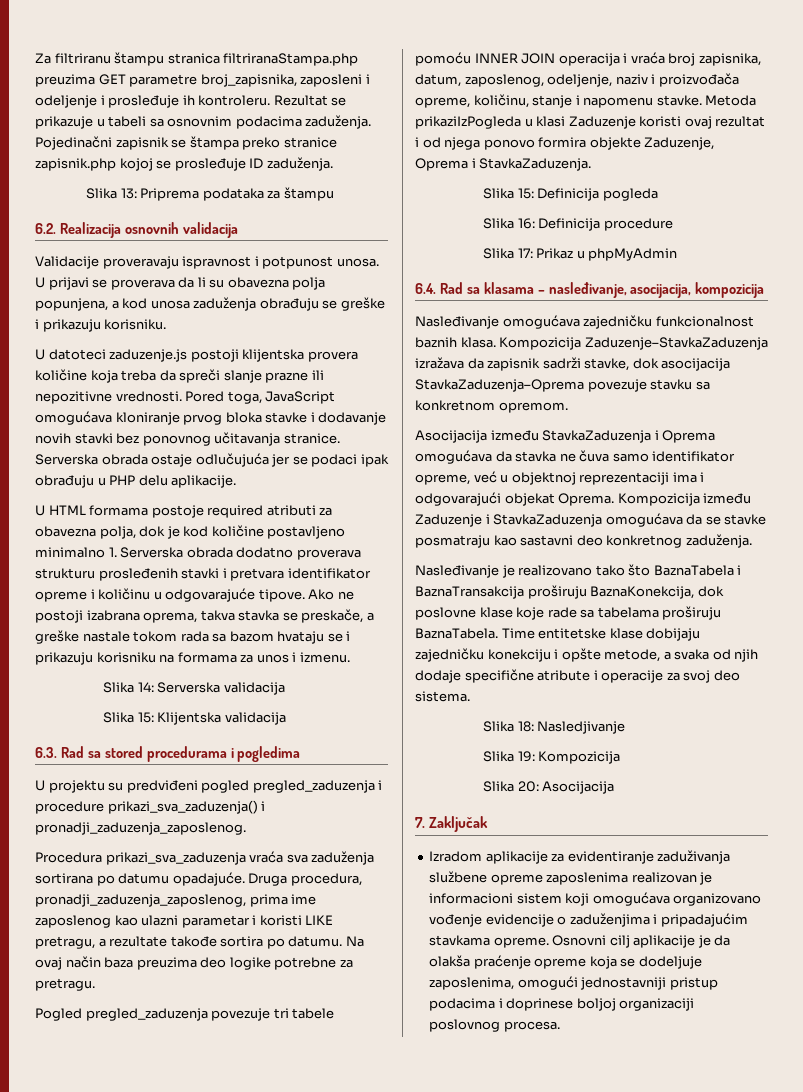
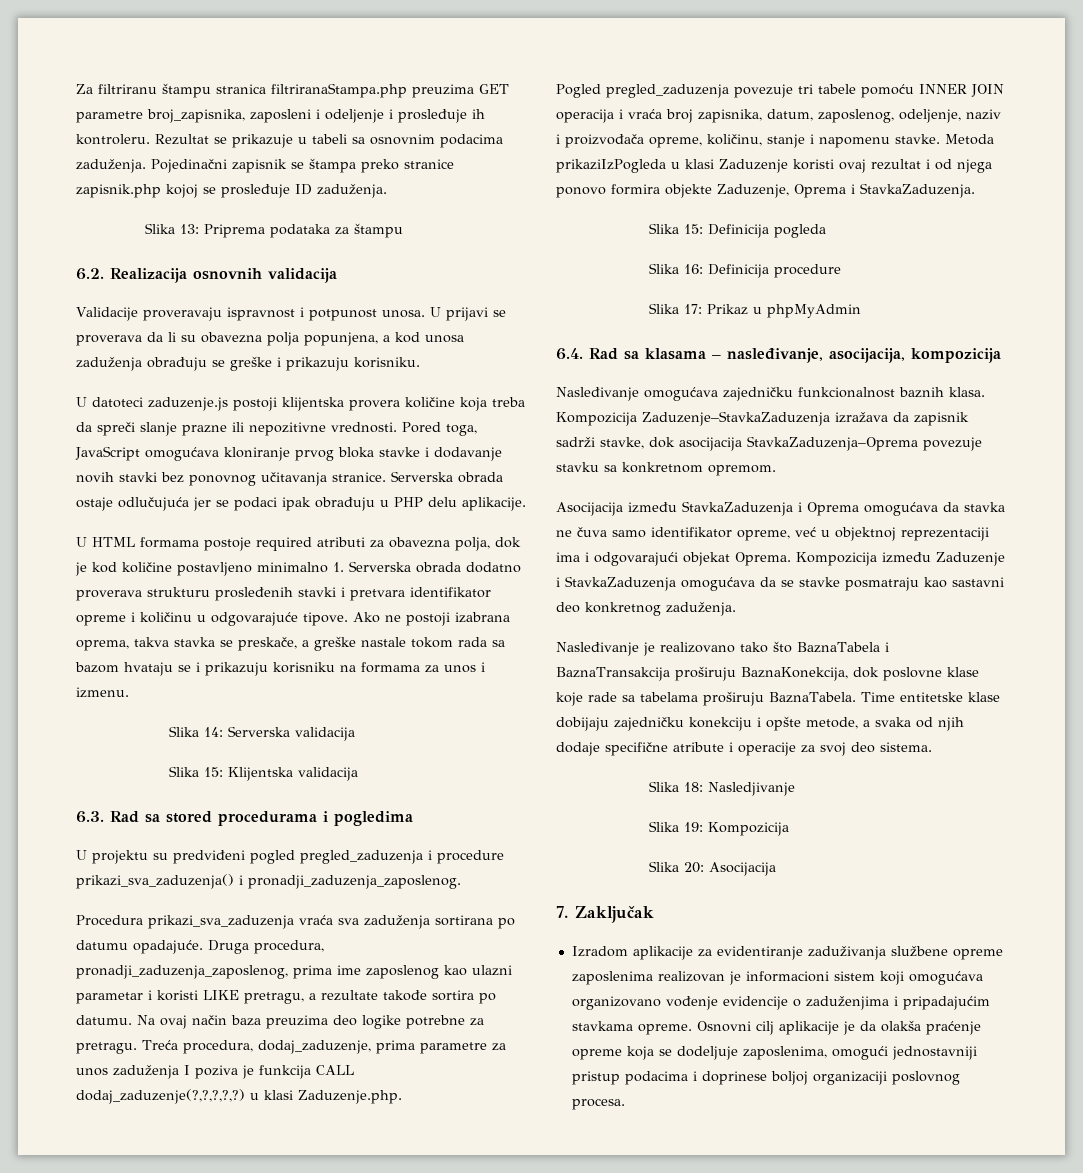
+ Treća procedura, dodaj_zaduzenje, prima parametre za unos zaduženja I poziva je funkcija CALL dodaj_zaduzenje(?,?,?,?,?) u klasi Zaduzenje.php.

